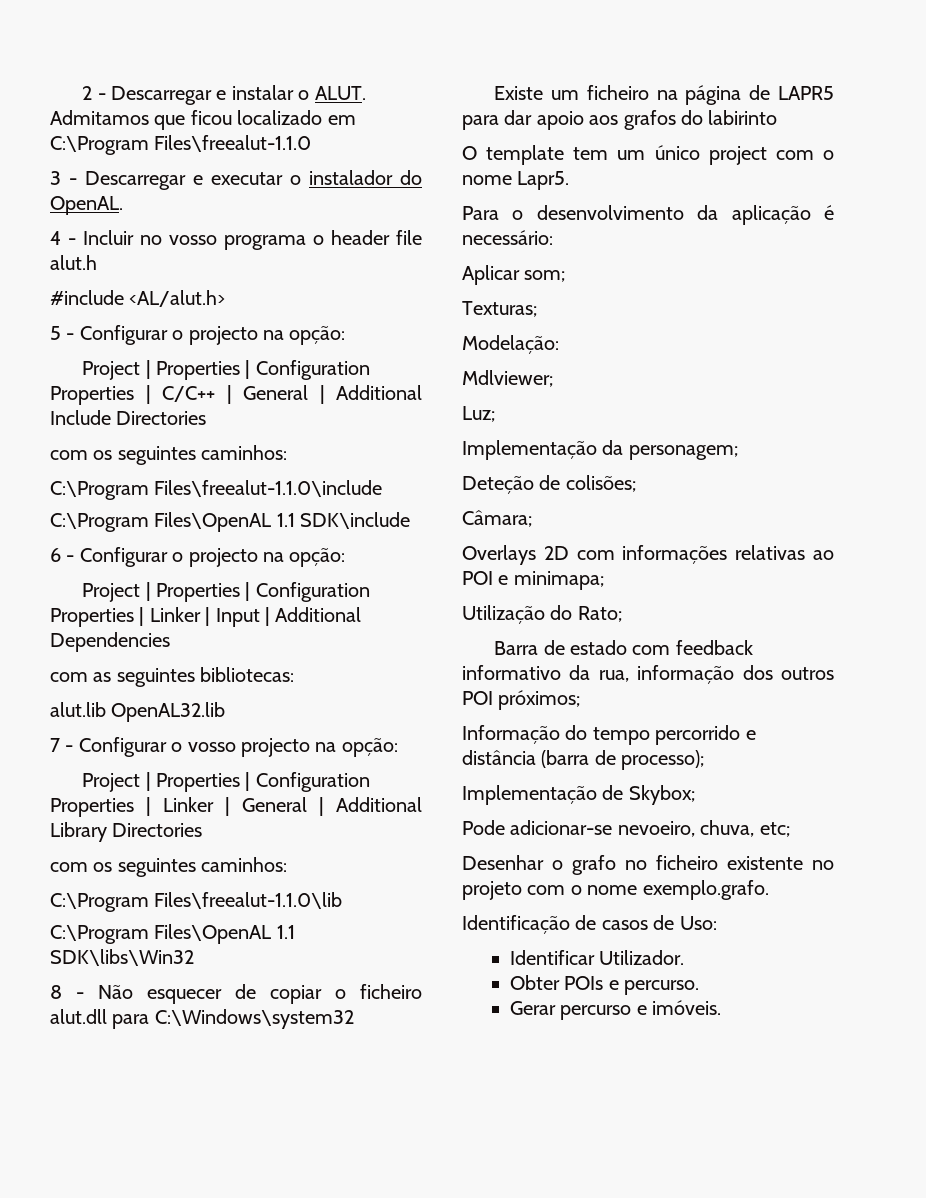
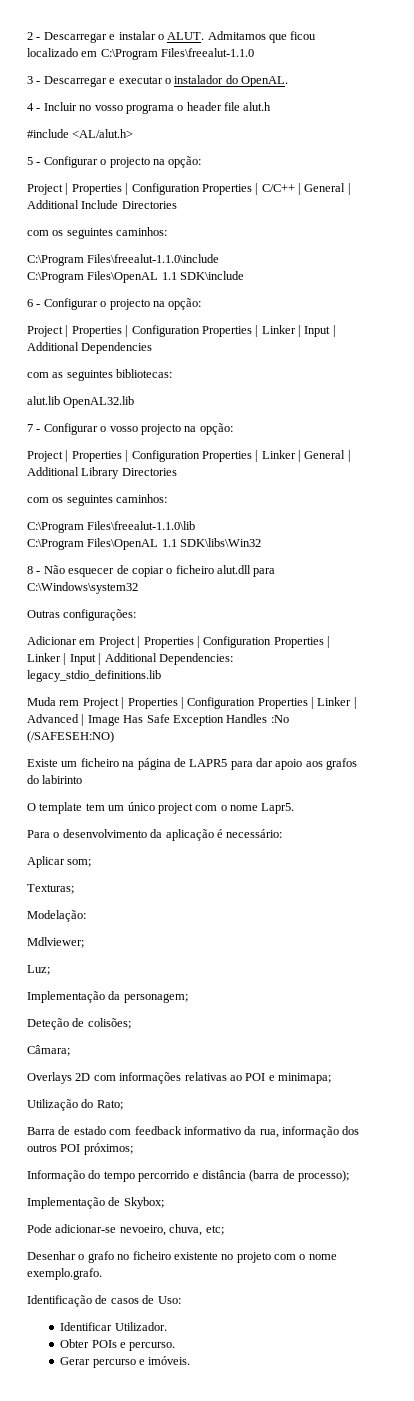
+ Outras configurações:
+ Adicionar em Project | Properties | Configuration Properties | Linker | Input | Additional Dependencies: legacy_stdio_definitions.lib
+ Muda rem Project | Properties | Configuration Properties | Linker | Advanced | Image Has Safe Exception Handles :No (/SAFESEH:NO)

